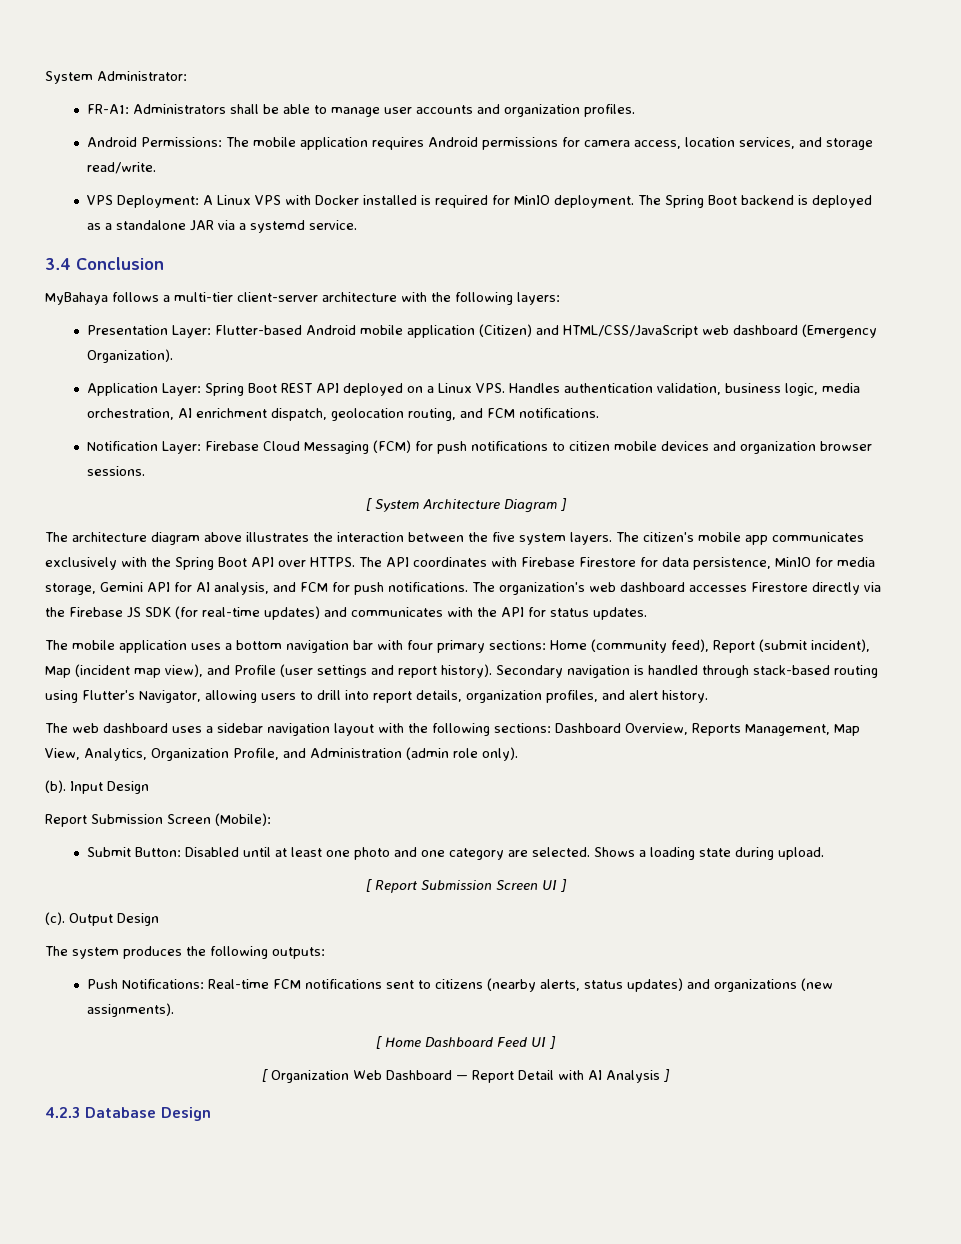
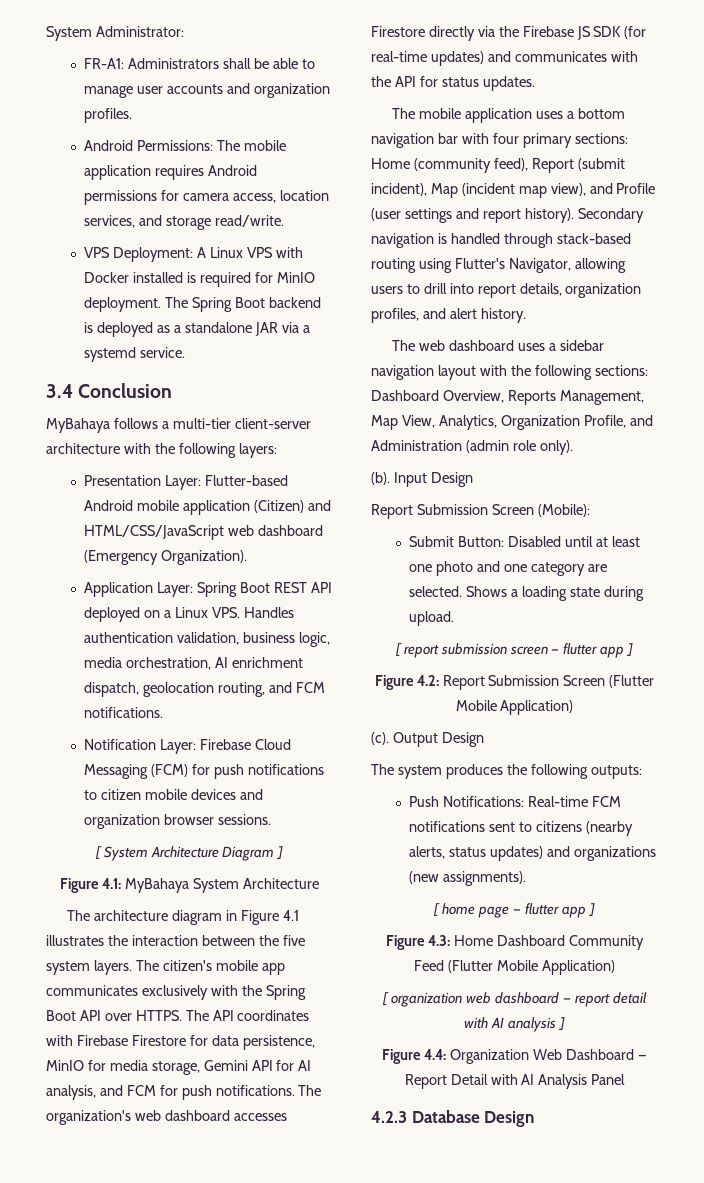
+ Figure 4.1: MyBahaya System Architecture
- The architecture diagram above illustrates the interaction between the five system layers.
+ The architecture diagram in Figure 4.1 illustrates the interaction between the five system layers.
- [ Report Submission Screen UI ]
+ [ report submission screen — flutter app ]
+ Figure 4.2: Report Submission Screen (Flutter Mobile Application)
- [ Home Dashboard Feed UI ]
- [ Organization Web Dashboard — Report Detail with AI Analysis ]
+ [ home page — flutter app ]
+ Figure 4.3: Home Dashboard Community Feed (Flutter Mobile Application)
+ [ organization web dashboard — report detail with AI analysis ]
+ Figure 4.4: Organization Web Dashboard — Report Detail with AI Analysis Panel

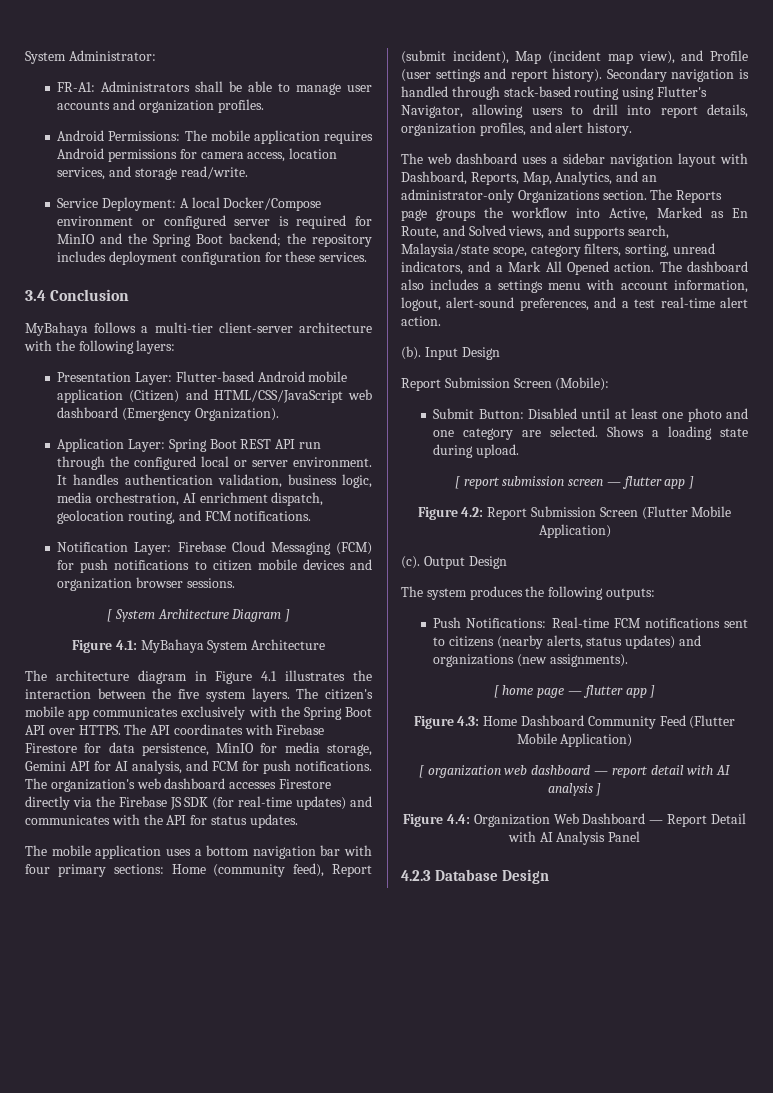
- VPS Deployment: A Linux VPS with Docker installed is required for MinIO deployment. The Spring Boot backend is deployed as a standalone JAR via a systemd service.
+ Service Deployment: A local Docker/Compose environment or configured server is required for MinIO and the Spring Boot backend; the repository includes deployment configuration for these services.
- Application Layer: Spring Boot REST API deployed on a Linux VPS. Handles authentication validation, business logic, media orchestration, AI enrichment dispatch, geolocation routing, and FCM notifications.
+ Application Layer: Spring Boot REST API run through the configured local or server environment. It handles authentication validation, business logic, media orchestration, AI enrichment dispatch, geolocation routing, and FCM notifications.
- The web dashboard uses a sidebar navigation layout with the following sections: Dashboard Overview, Reports Management, Map View, Analytics, Organization Profile, and Administration (admin role only).
+ The web dashboard uses a sidebar navigation layout with Dashboard, Reports, Map, Analytics, and an administrator-only Organizations section. The Reports page groups the workflow into Active, Marked as En Route, and Solved views, and supports search, Malaysia/state scope, category filters, sorting, unread indicators, and a Mark All Opened action. The dashboard also includes a settings menu with account information, logout, alert-sound preferences, and a test real-time alert action.

